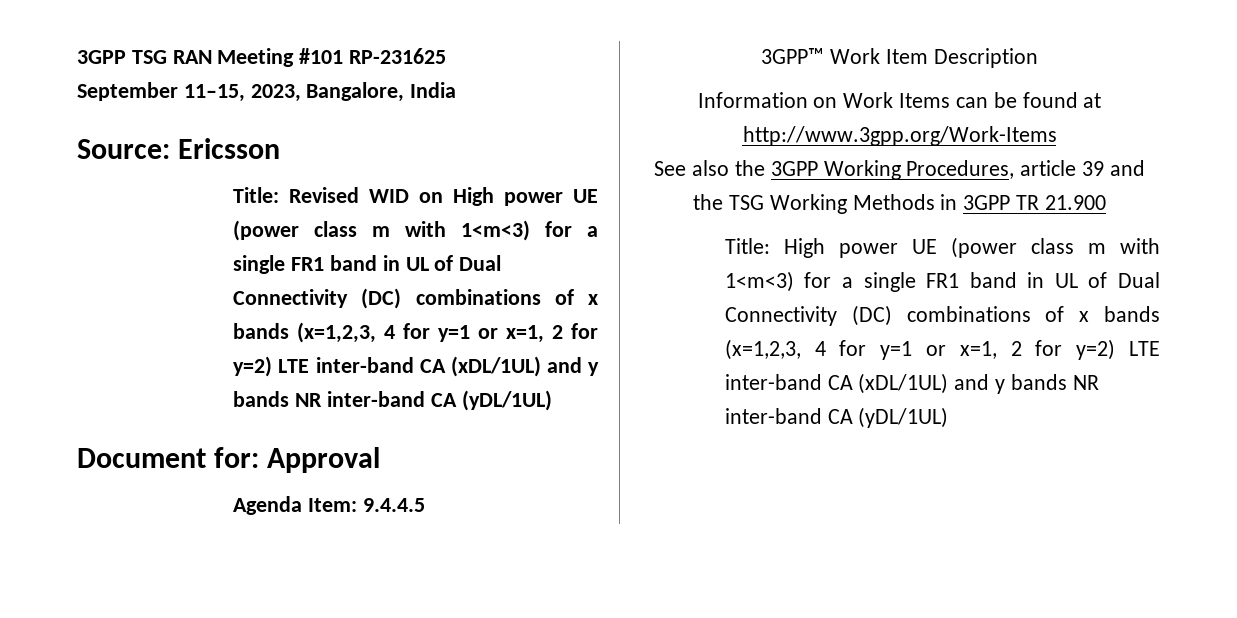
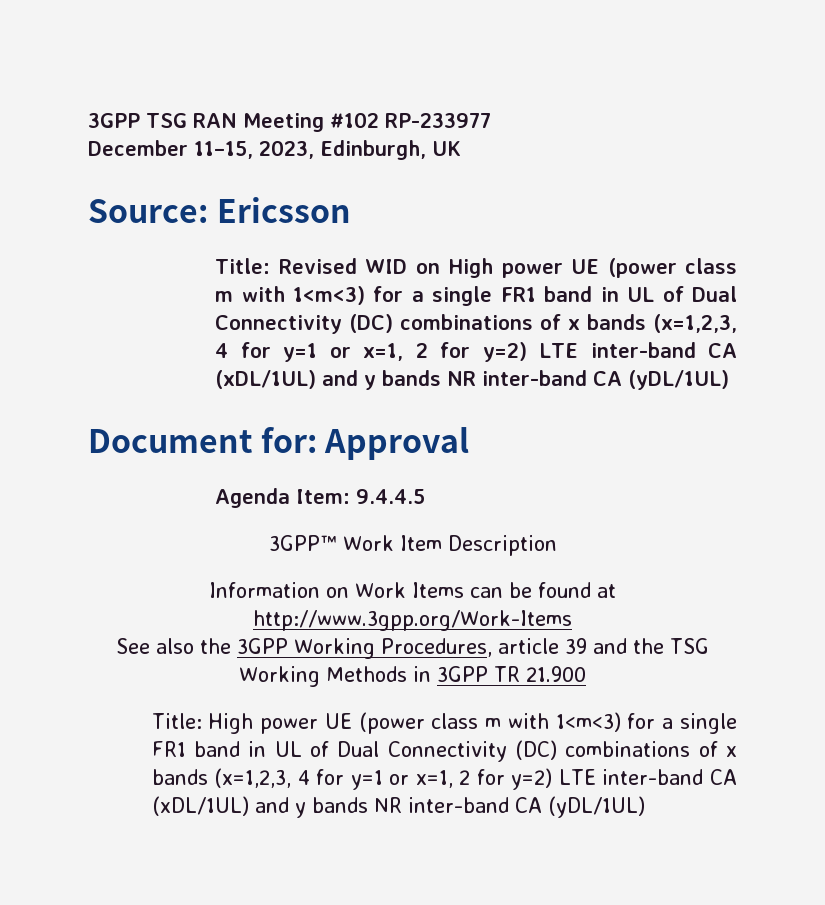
- 3GPP TSG RAN Meeting #101 RP-231625
- September 11–15, 2023, Bangalore, India
+ 3GPP TSG RAN Meeting #102 RP-233977
+ December 11–15, 2023, Edinburgh, UK

